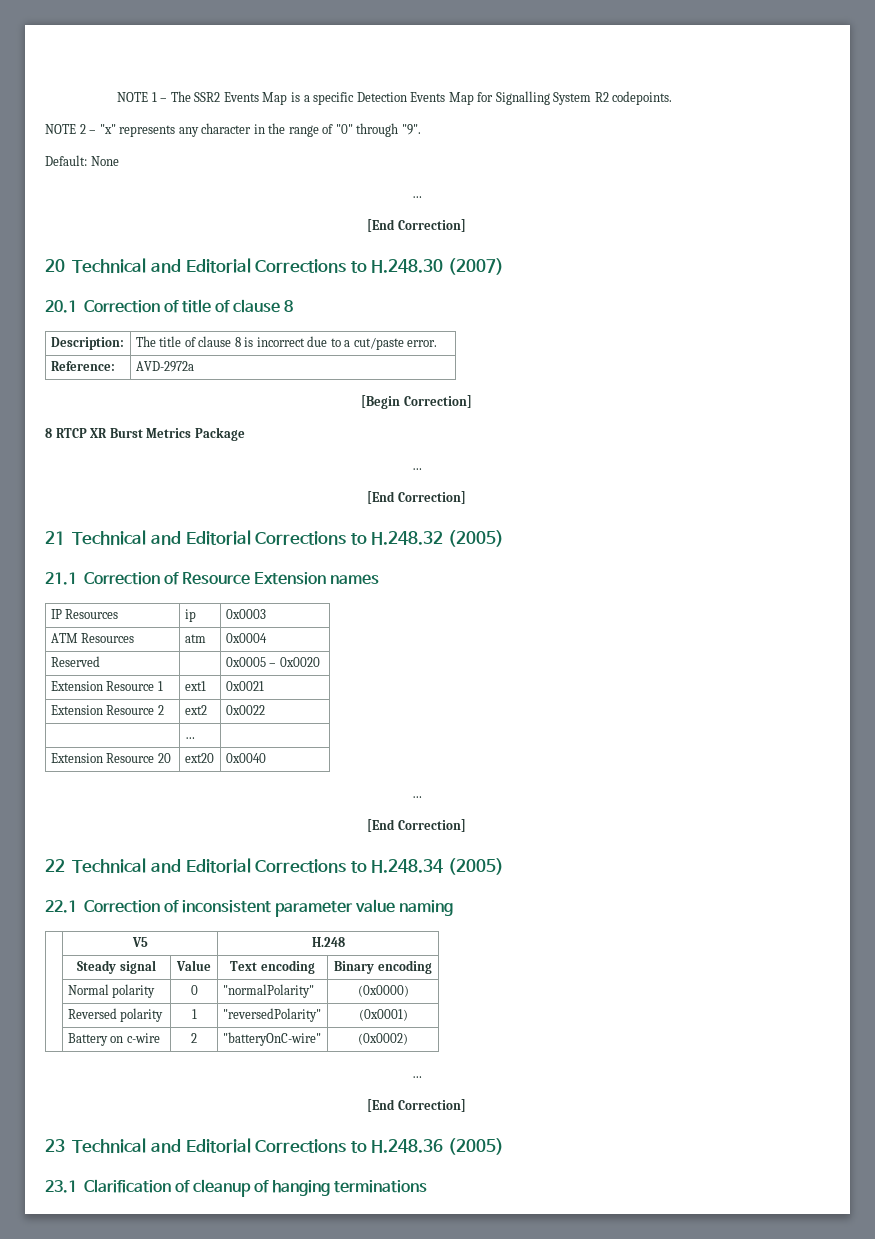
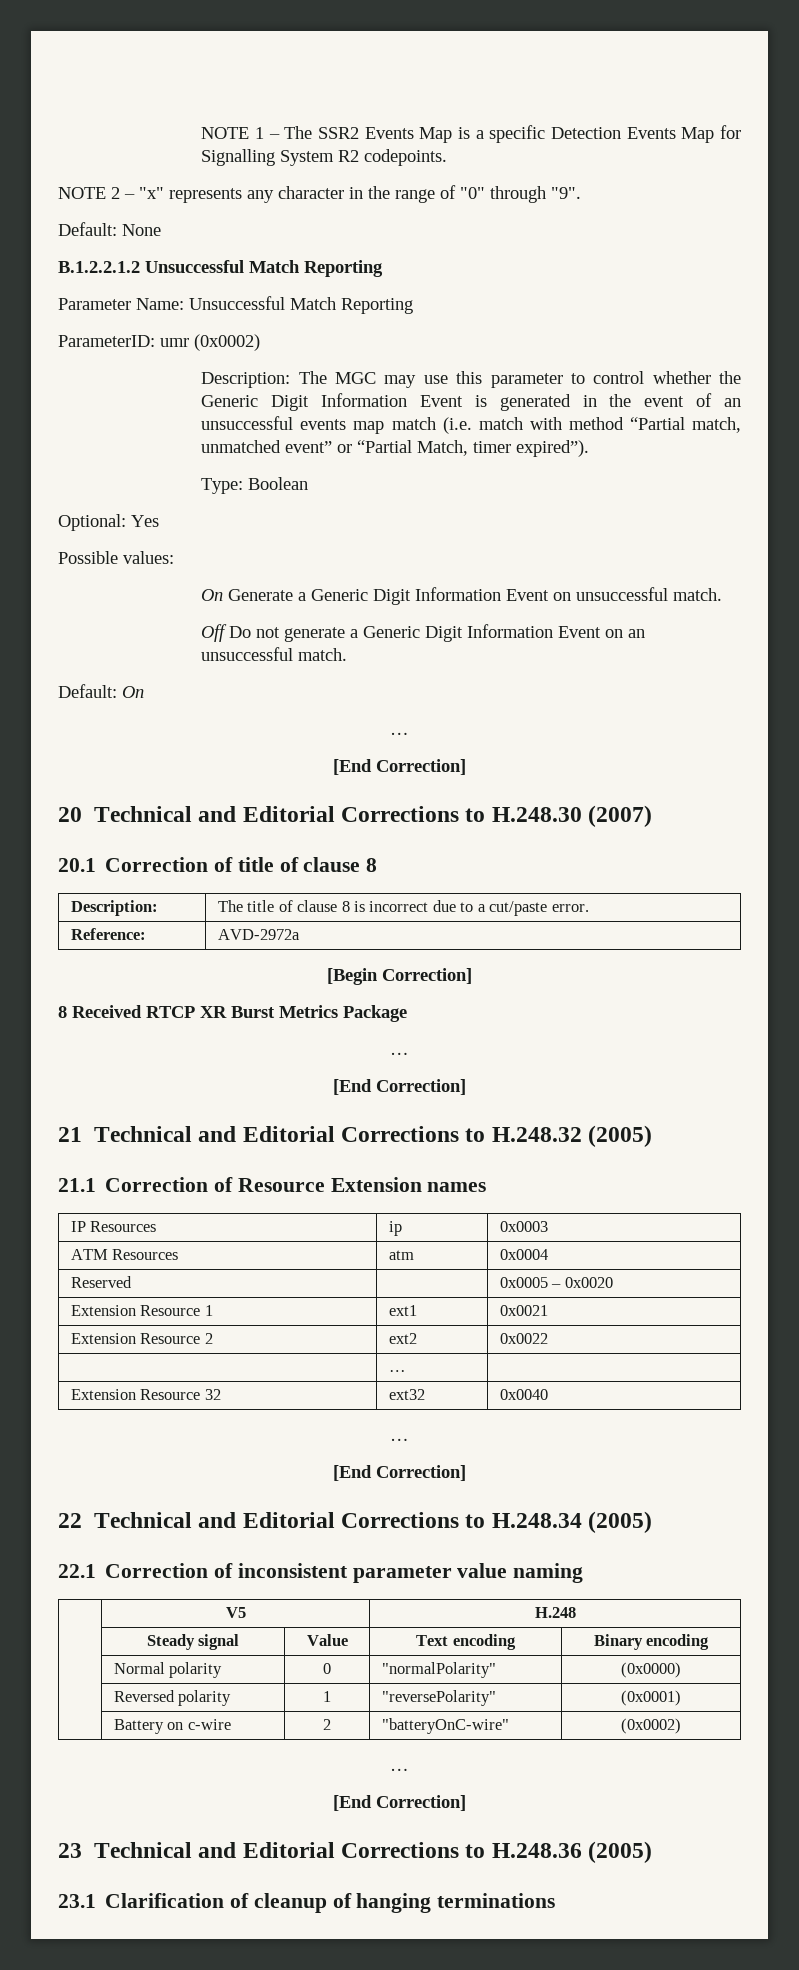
+ B.1.2.2.1.2 Unsuccessful Match Reporting
+ Parameter Name: Unsuccessful Match Reporting
+ ParameterID: umr (0x0002)
+ Description: The MGC may use this parameter to control whether the Generic Digit Information Event is generated in the event of an unsuccessful events map match (i.e. match with method “Partial match, unmatched event” or “Partial Match, timer expired”).
+ Type: Boolean
+ Optional: Yes
+ Possible values:
+ On Generate a Generic Digit Information Event on unsuccessful match.
+ Off Do not generate a Generic Digit Information Event on an unsuccessful match.
+ Default: On
- 8 RTCP XR Burst Metrics Package
+ 8 Received RTCP XR Burst Metrics Package
- Extension Resource 20 | ext20 | 0x0040
+ Extension Resource 32 | ext32 | 0x0040
- | Reversed polarity | 1 | "reversedPolarity" | (0x0001)
+ | Reversed polarity | 1 | "reversePolarity" | (0x0001)

